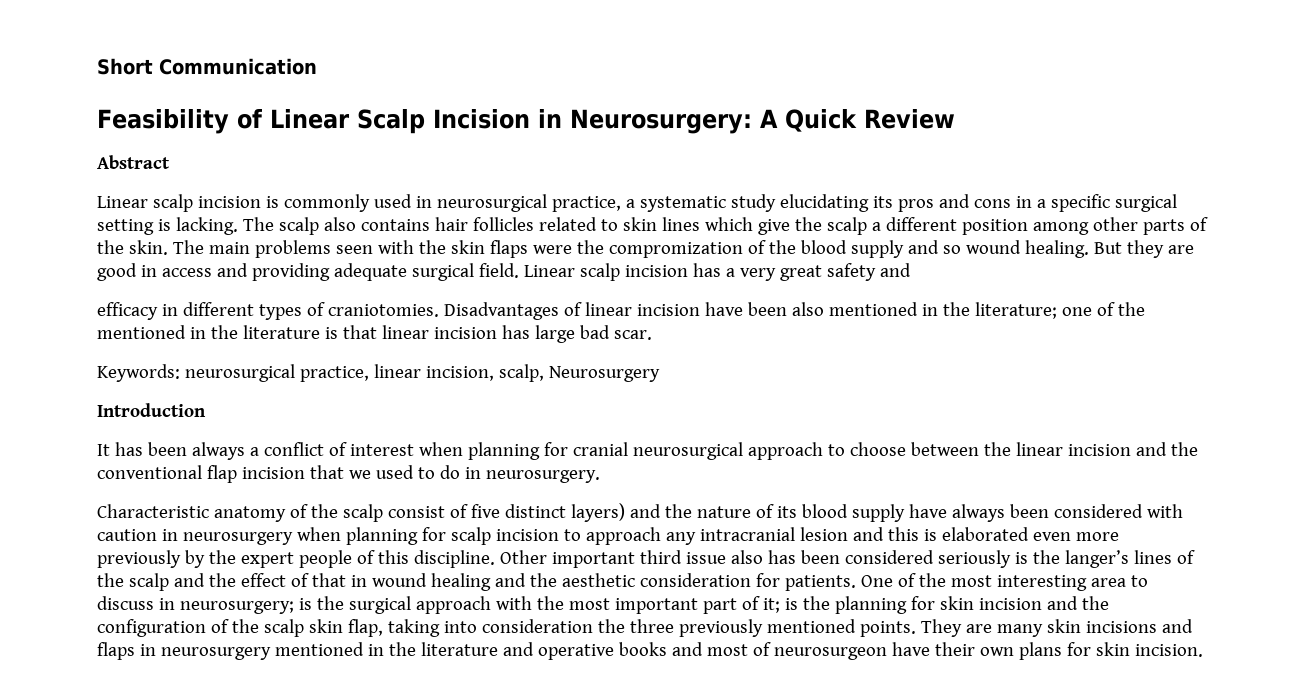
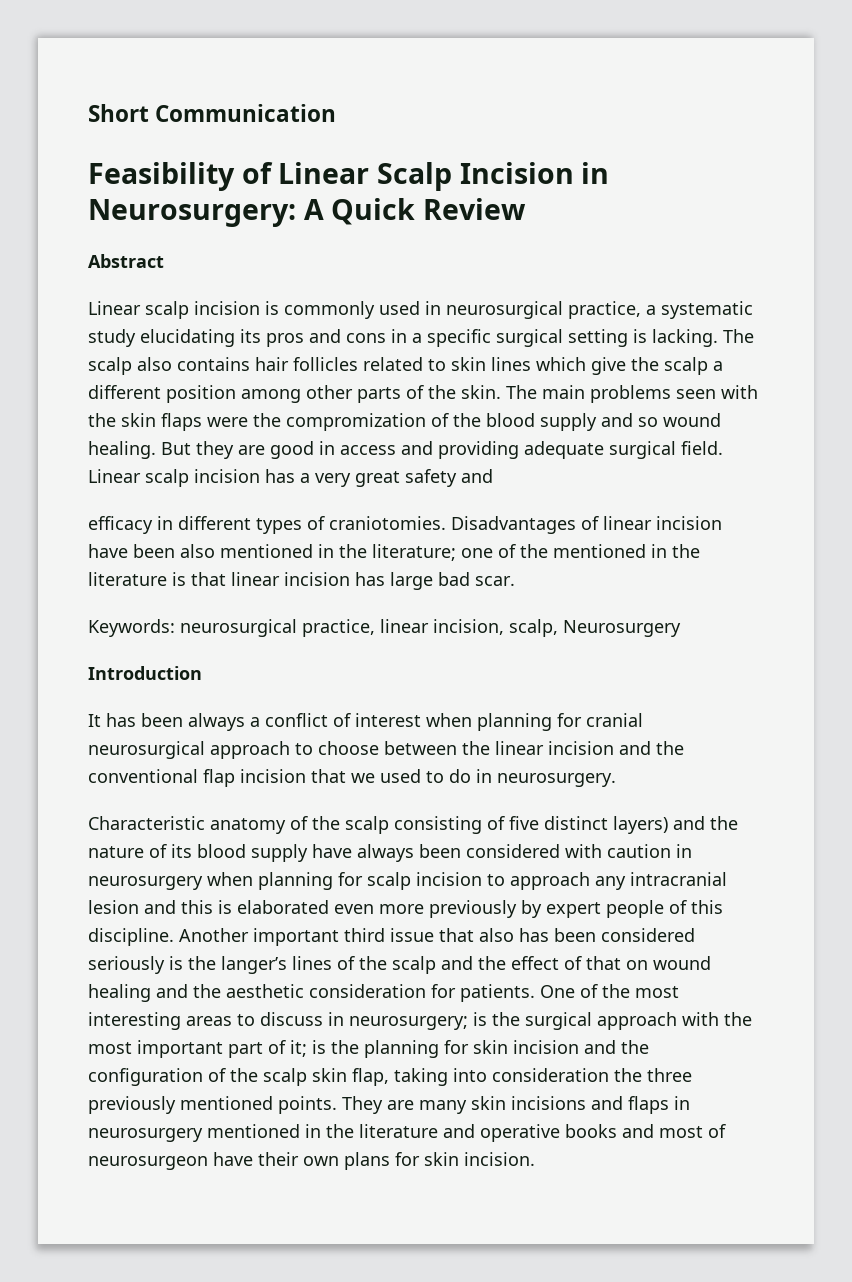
- Characteristic anatomy of the scalp consist of five distinct layers) and the nature of its blood supply have always been considered with caution in neurosurgery when planning for scalp incision to approach any intracranial lesion and this is elaborated even more previously by the expert people of this discipline.
+ Characteristic anatomy of the scalp consisting of five distinct layers) and the nature of its blood supply have always been considered with caution in neurosurgery when planning for scalp incision to approach any intracranial lesion and this is elaborated even more previously by expert people of this discipline.
- Other important third issue also has been considered seriously is the langer’s lines of the scalp and the effect of that in wound healing and the aesthetic consideration for patients.
+ Another important third issue that also has been considered seriously is the langer’s lines of the scalp and the effect of that on wound healing and the aesthetic consideration for patients.
- One of the most interesting area to discuss in neurosurgery; is the surgical approach with the most important part of it; is the planning for skin incision and the configuration of the scalp skin flap, taking into consideration the three previously mentioned points.
+ One of the most interesting areas to discuss in neurosurgery; is the surgical approach with the most important part of it; is the planning for skin incision and the configuration of the scalp skin flap, taking into consideration the three previously mentioned points.

